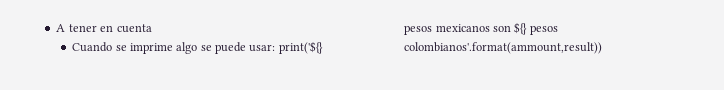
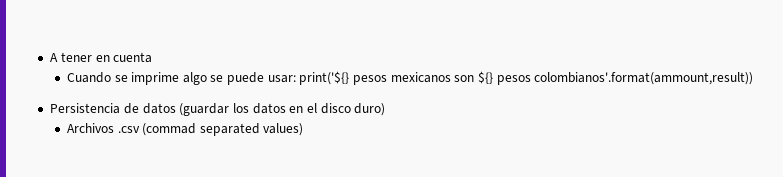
+ Persistencia de datos (guardar los datos en el disco duro)
+ Archivos .csv (commad separated values)

